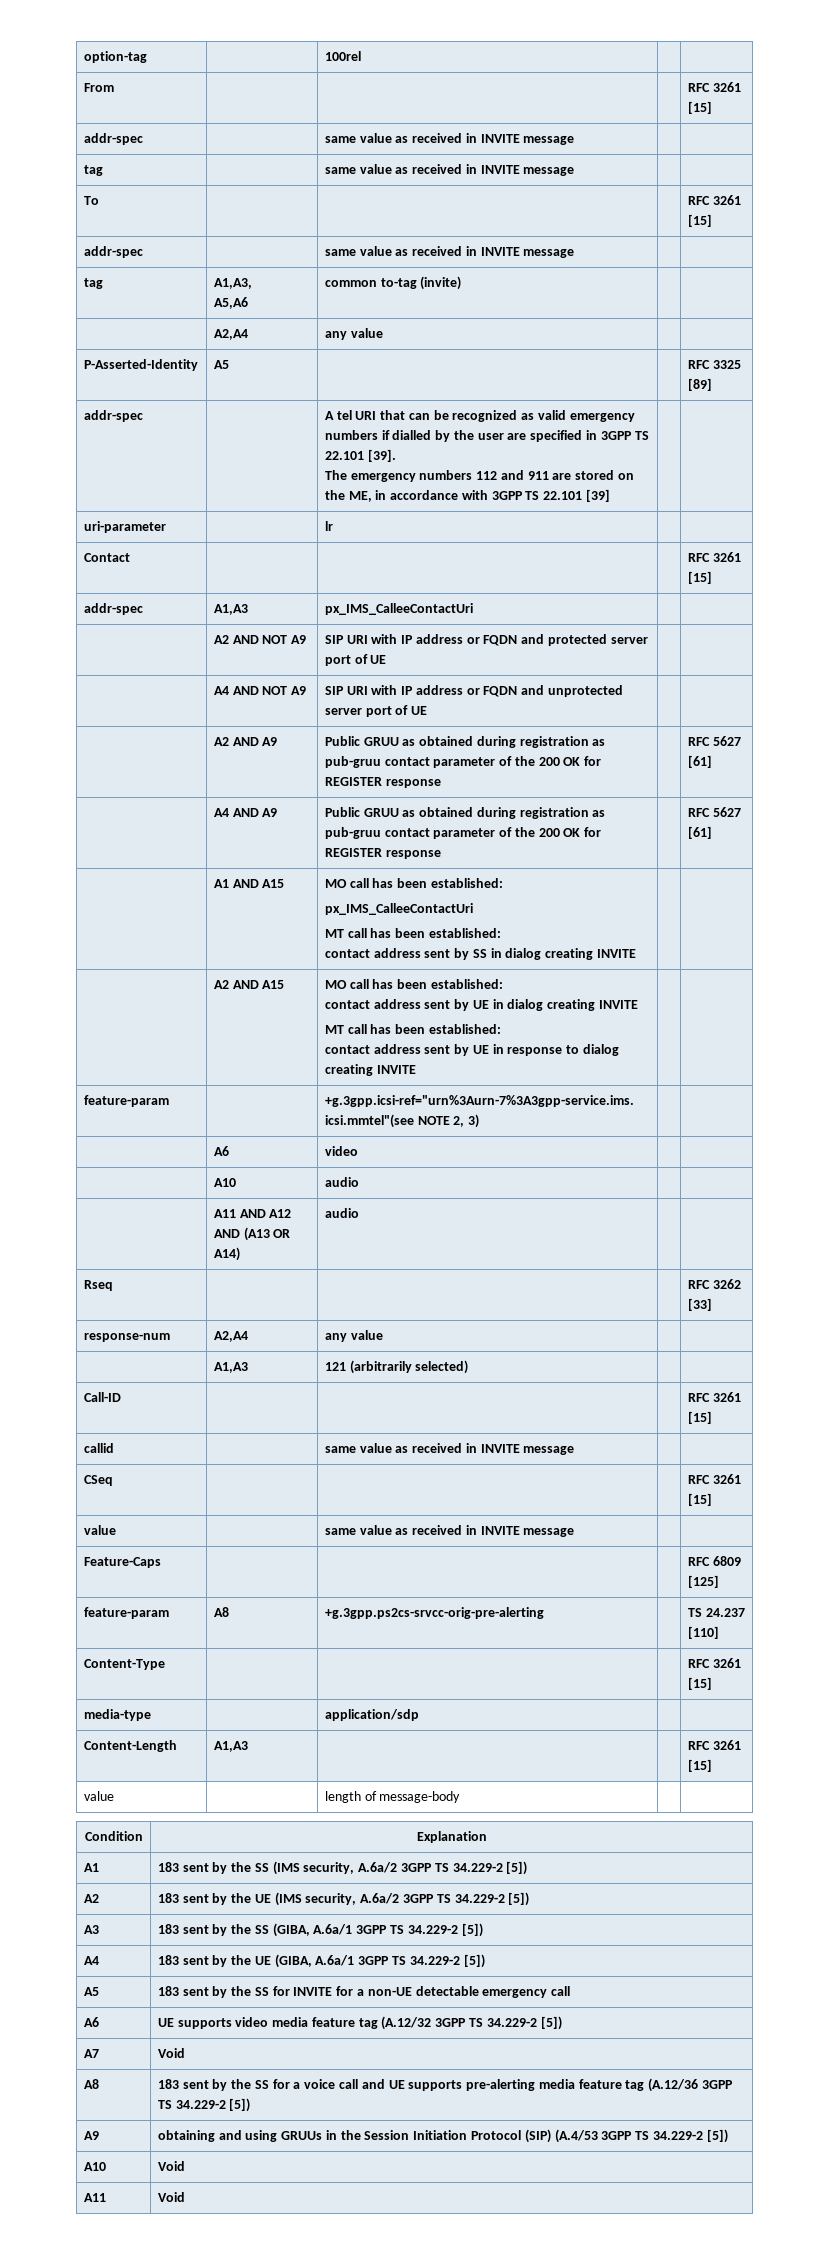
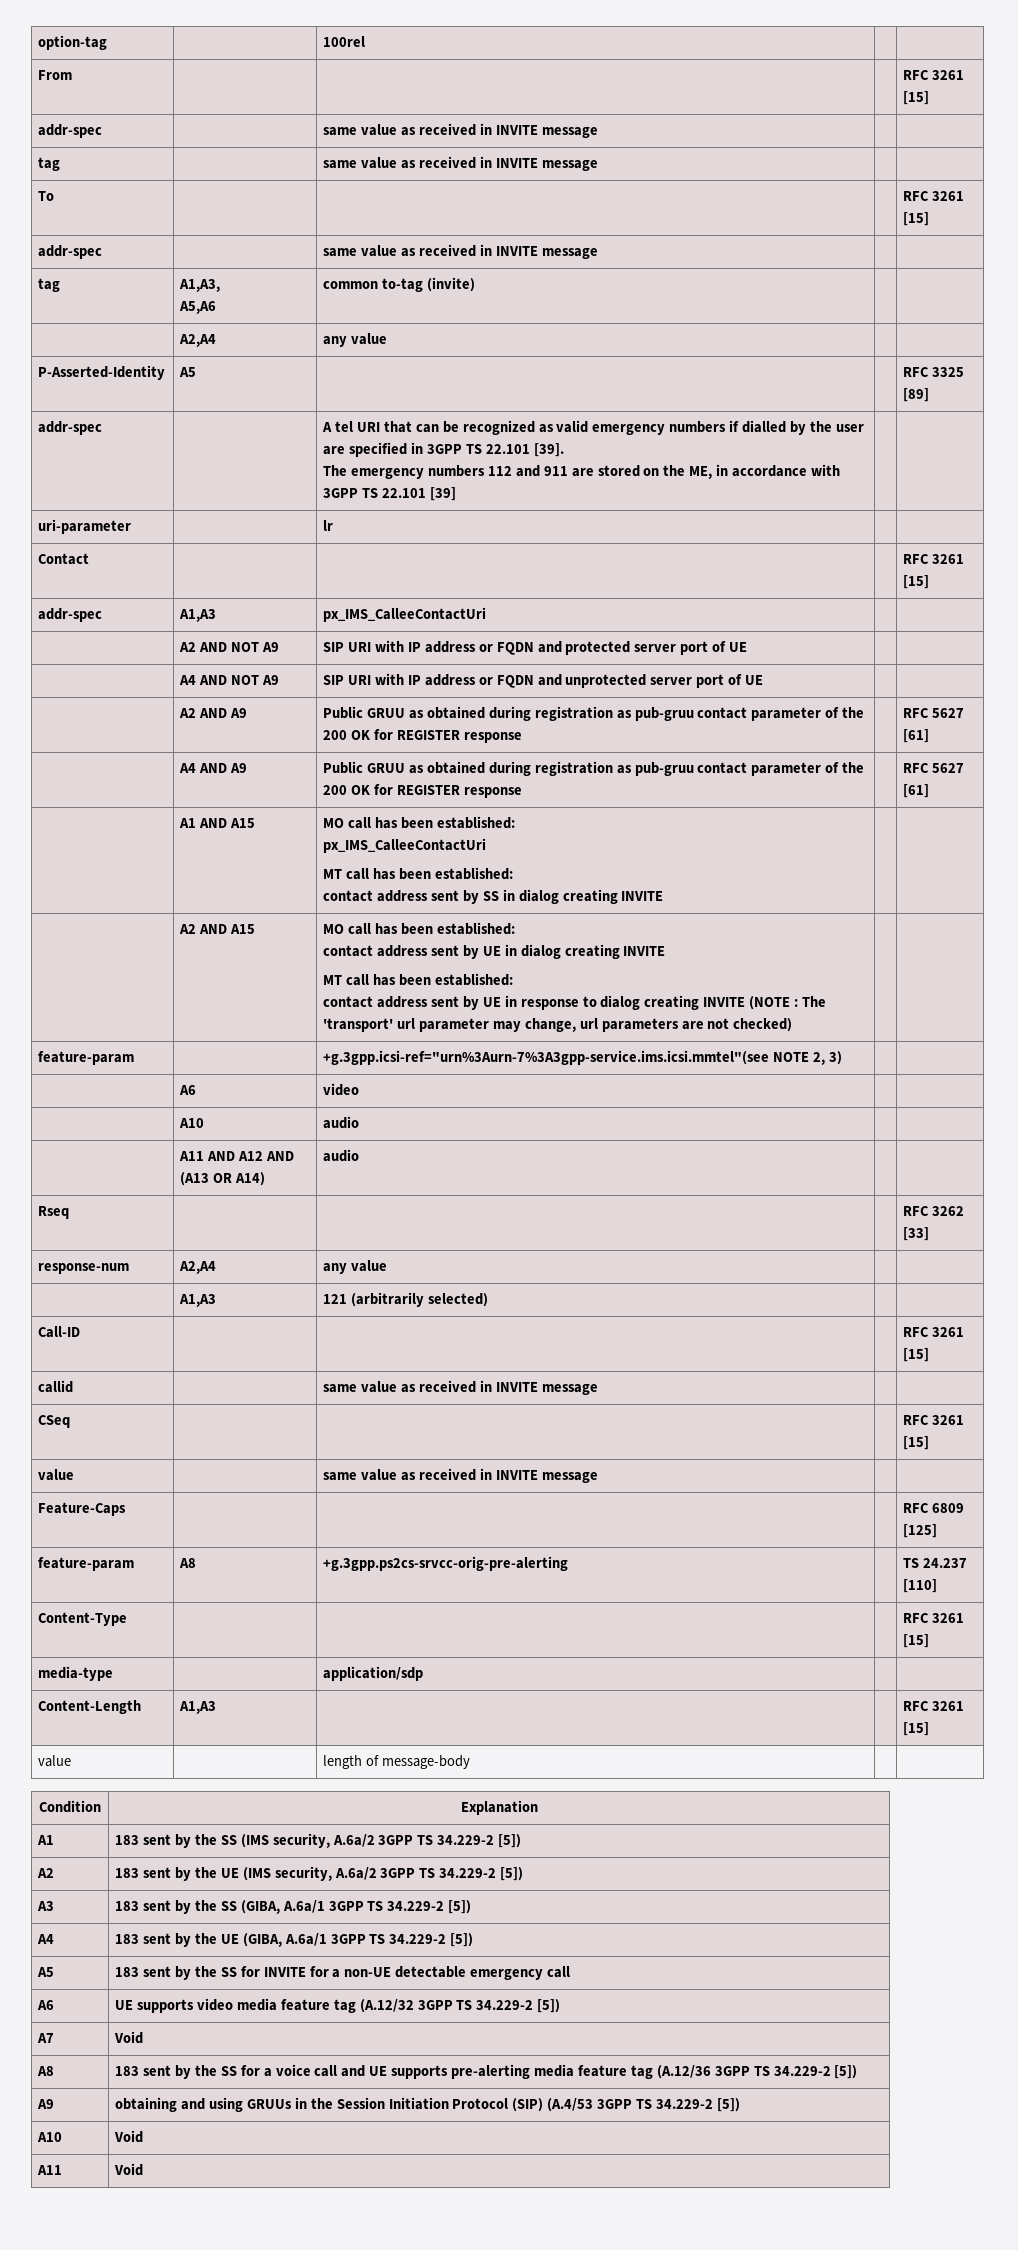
- contact address sent by UE in response to dialog creating INVITE
+ contact address sent by UE in response to dialog creating INVITE (NOTE : The 'transport' url parameter may change, url parameters are not checked)

